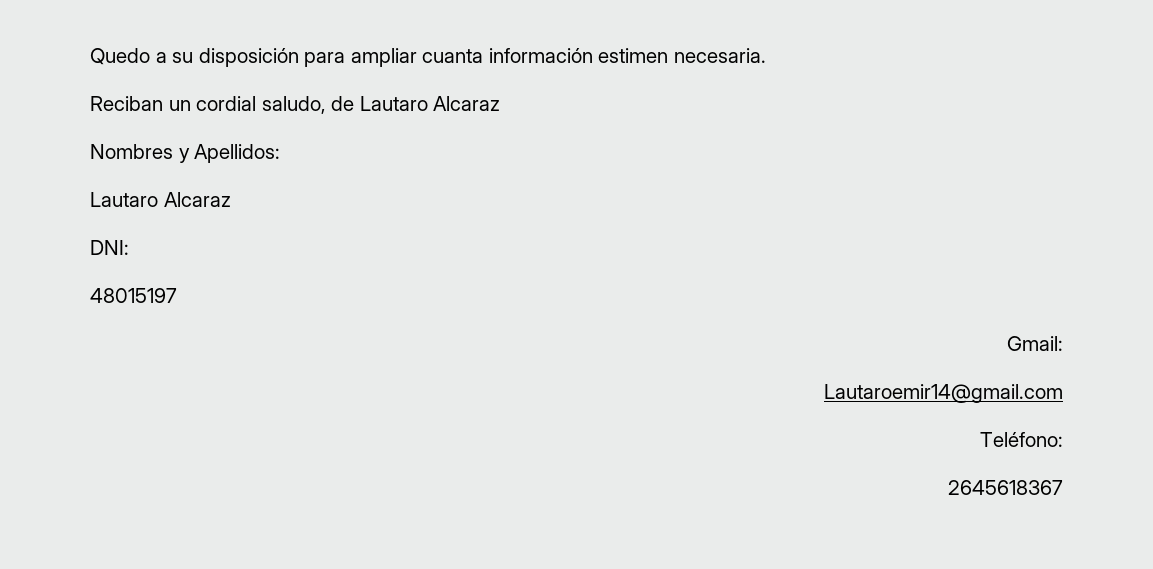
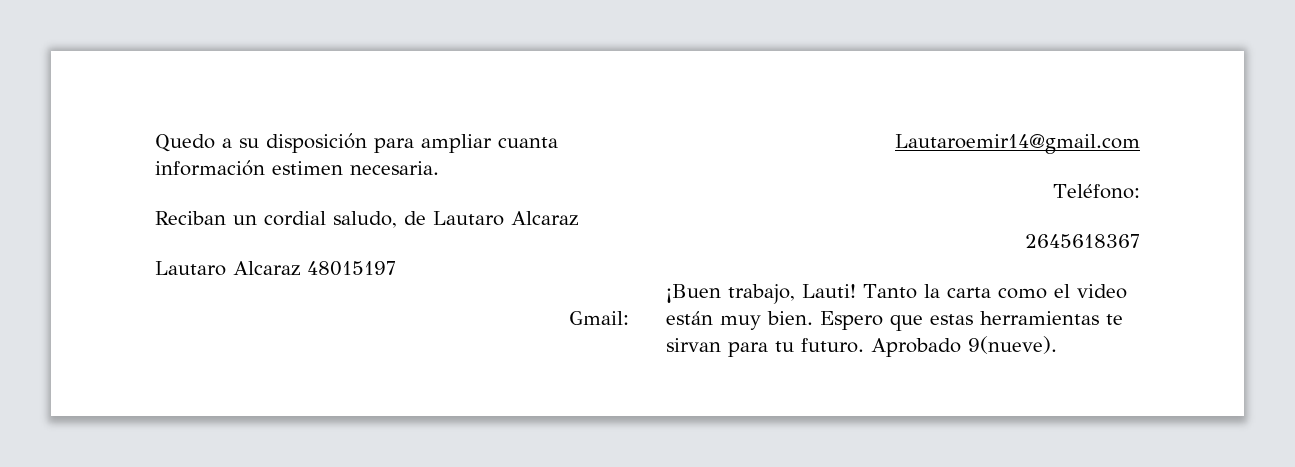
- Nombres y Apellidos:
- Lautaro Alcaraz
- DNI:
- 48015197
+ Lautaro Alcaraz 48015197
+ ¡Buen trabajo, Lauti! Tanto la carta como el video están muy bien. Espero que estas herramientas te sirvan para tu futuro. Aprobado 9(nueve).

